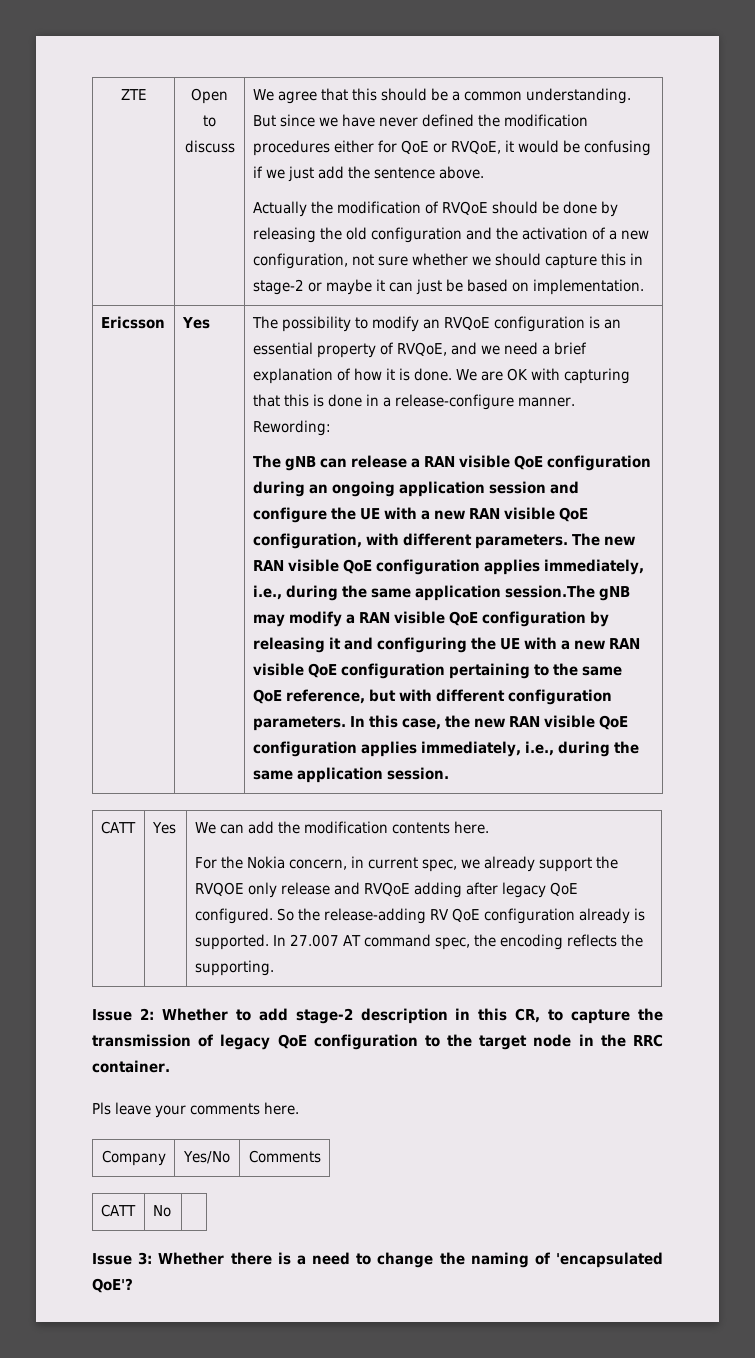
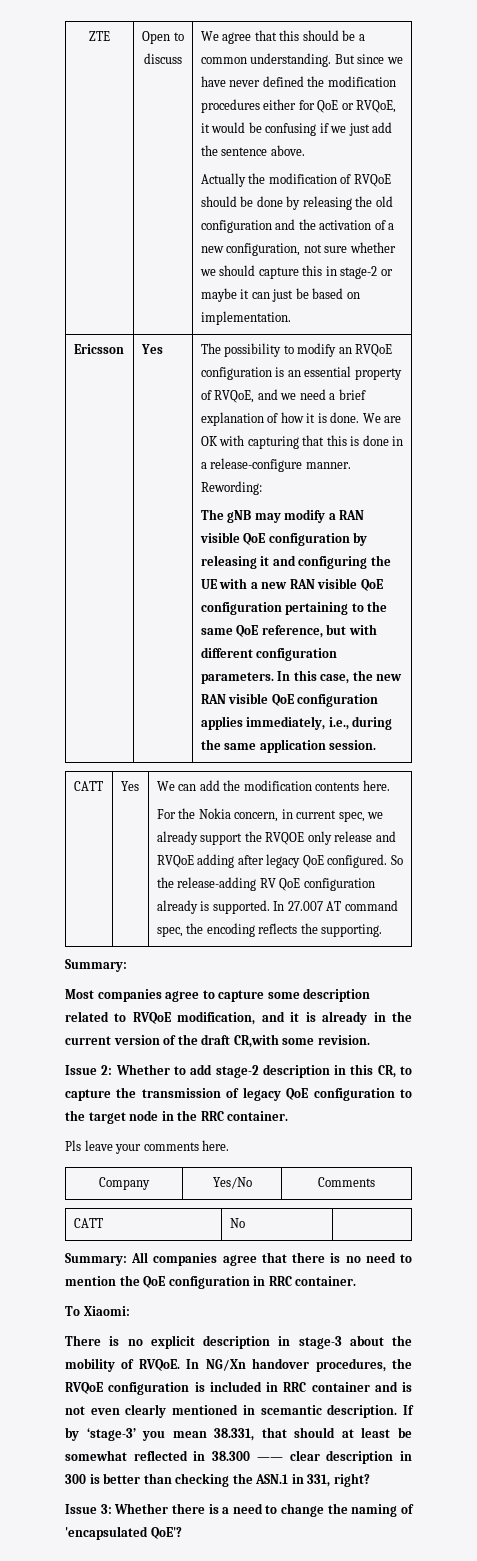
- The gNB can release a RAN visible QoE configuration during an ongoing application session and configure the UE with a new RAN visible QoE configuration, with different parameters. The new RAN visible QoE configuration applies immediately, i.e., during the same application session.The gNB may modify a RAN visible QoE configuration by releasing it and configuring the UE with a new RAN visible QoE configuration pertaining to the same QoE reference, but with different configuration parameters.
+ The gNB may modify a RAN visible QoE configuration by releasing it and configuring the UE with a new RAN visible QoE configuration pertaining to the same QoE reference, but with different configuration parameters.
  In 27.007 AT command spec, the encoding reflects the supporting.
+ Summary:
+ Most companies agree to capture some description related to RVQoE modification, and it is already in the current version of the draft CR,with some revision.
+ Summary: All companies agree that there is no need to mention the QoE configuration in RRC container.
+ To Xiaomi:
+ There is no explicit description in stage-3 about the mobility of RVQoE. In NG/Xn handover procedures, the RVQoE configuration is included in RRC container and is not even clearly mentioned in scemantic description. If by ‘stage-3’ you mean 38.331, that should at least be somewhat reflected in 38.300 —— clear description in 300 is better than checking the ASN.1 in 331, right?

